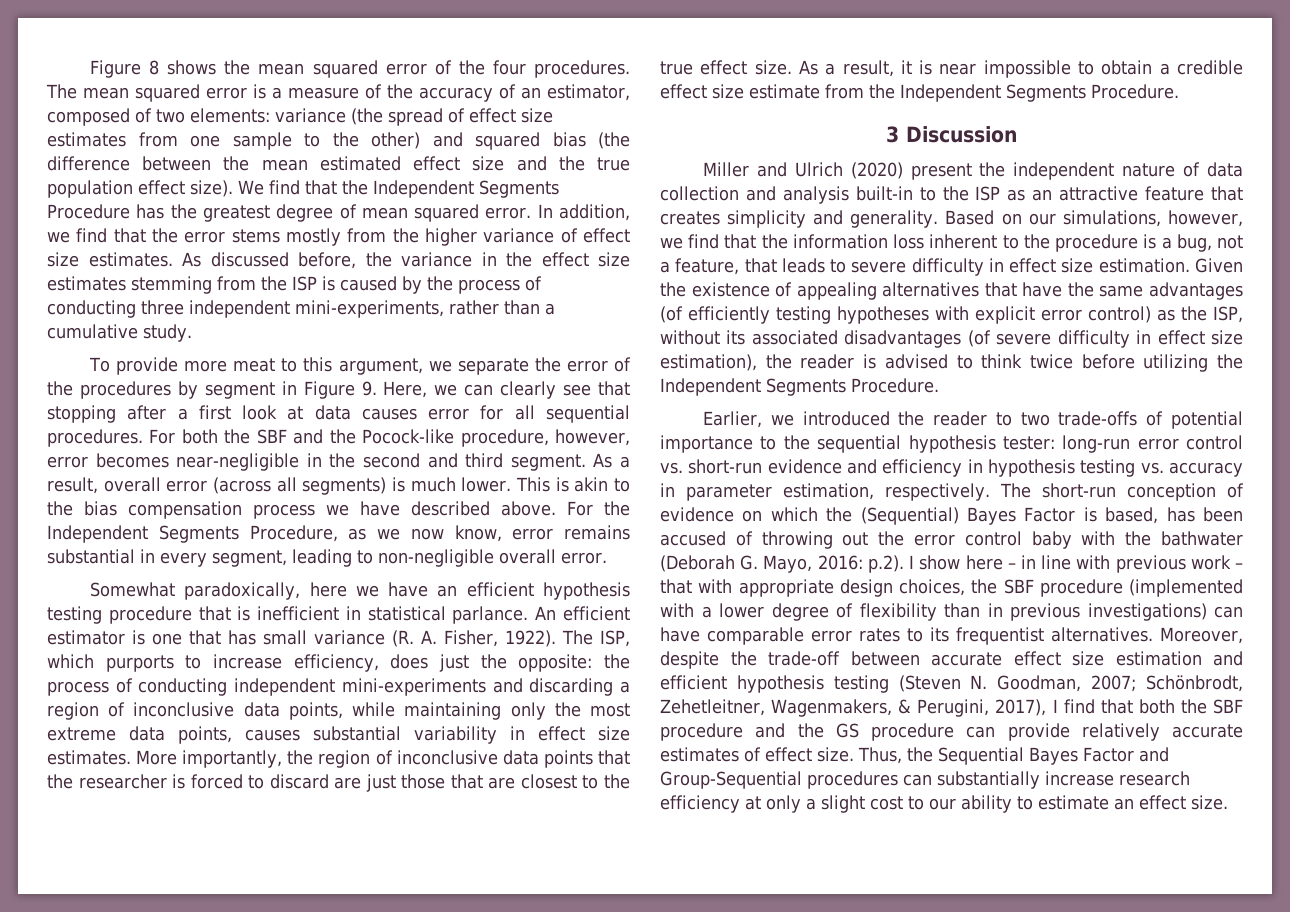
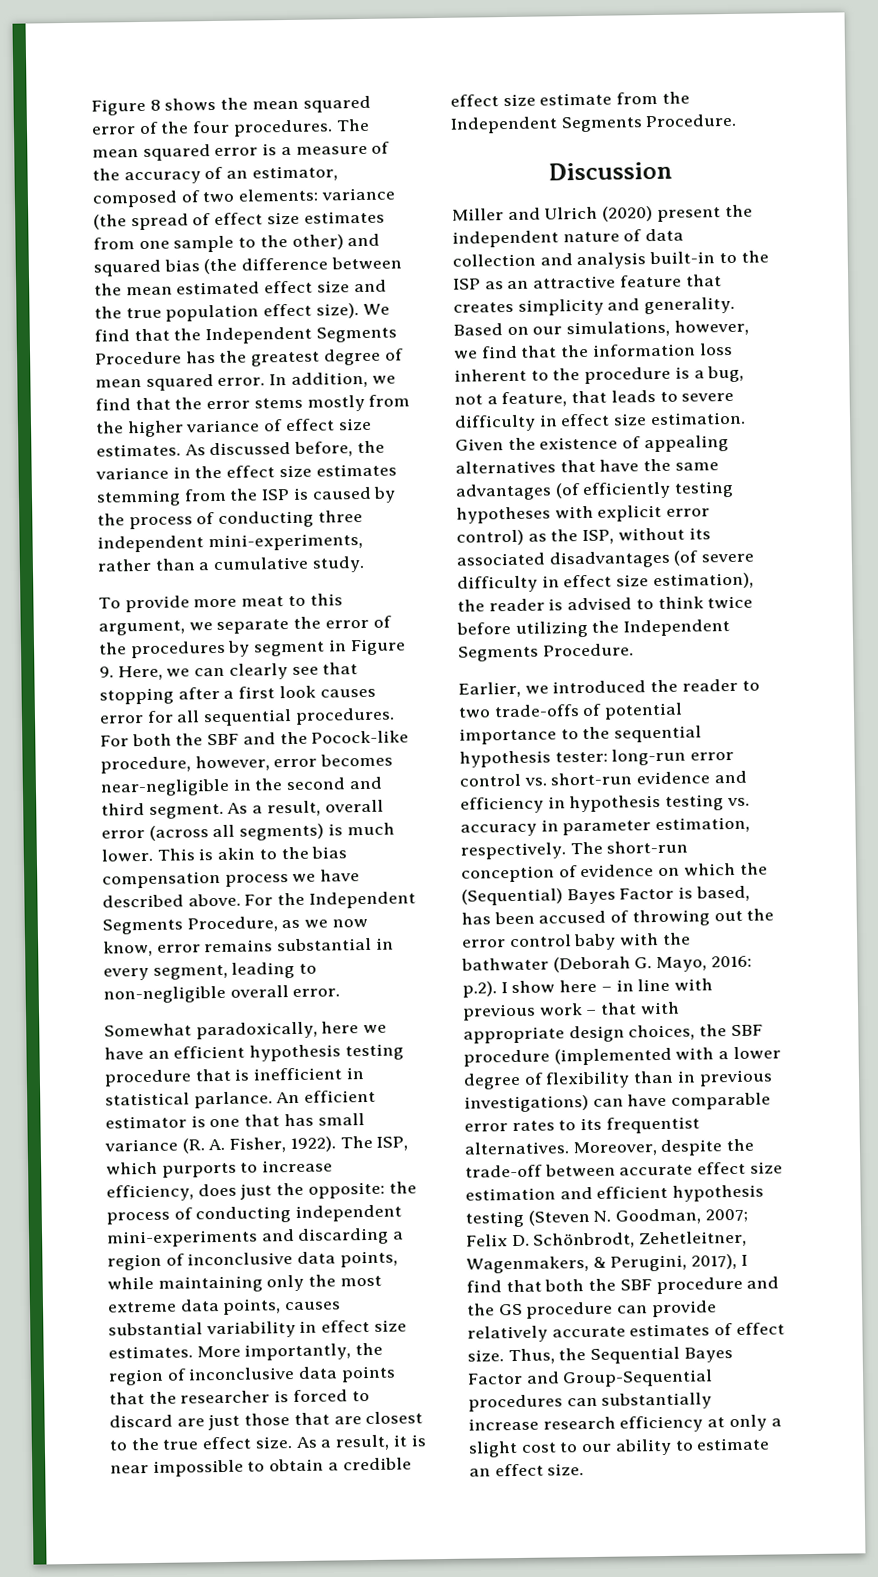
- To provide more meat to this argument, we separate the error of the procedures by segment in Figure 9. Here, we can clearly see that stopping after a first look at data causes error for all sequential procedures.
+ To provide more meat to this argument, we separate the error of the procedures by segment in Figure 9. Here, we can clearly see that stopping after a first look causes error for all sequential procedures.
- 3 Discussion
+ Discussion
- Moreover, despite the trade-off between accurate effect size estimation and efficient hypothesis testing (Steven N. Goodman, 2007; Schönbrodt, Zehetleitner, Wagenmakers, & Perugini, 2017), I find that both the SBF procedure and the GS procedure can provide relatively accurate estimates of effect size.
+ Moreover, despite the trade-off between accurate effect size estimation and efficient hypothesis testing (Steven N. Goodman, 2007; Felix D. Schönbrodt, Zehetleitner, Wagenmakers, & Perugini, 2017), I find that both the SBF procedure and the GS procedure can provide relatively accurate estimates of effect size.

